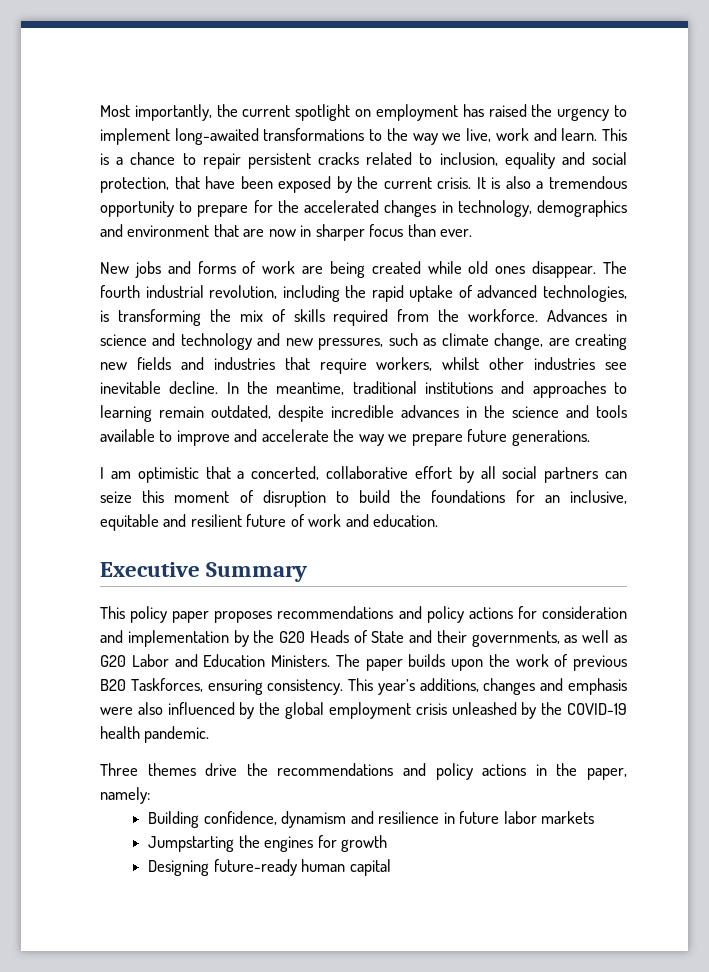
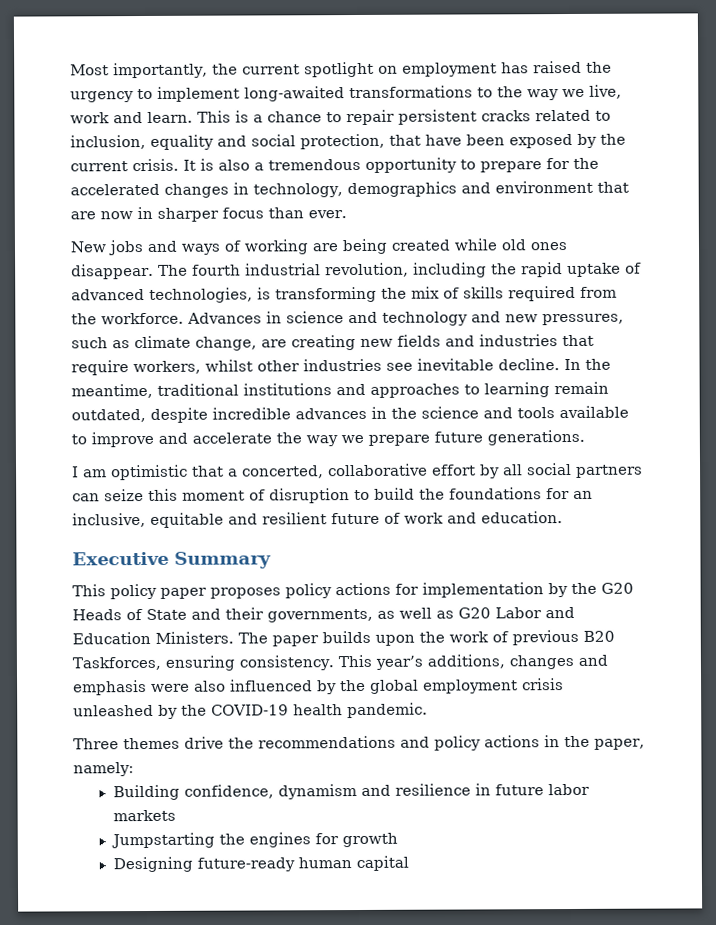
- New jobs and forms of work are being created while old ones disappear.
+ New jobs and ways of working are being created while old ones disappear.
- This policy paper proposes recommendations and policy actions for consideration and implementation by the G20 Heads of State and their governments, as well as G20 Labor and Education Ministers.
+ This policy paper proposes policy actions for implementation by the G20 Heads of State and their governments, as well as G20 Labor and Education Ministers.

